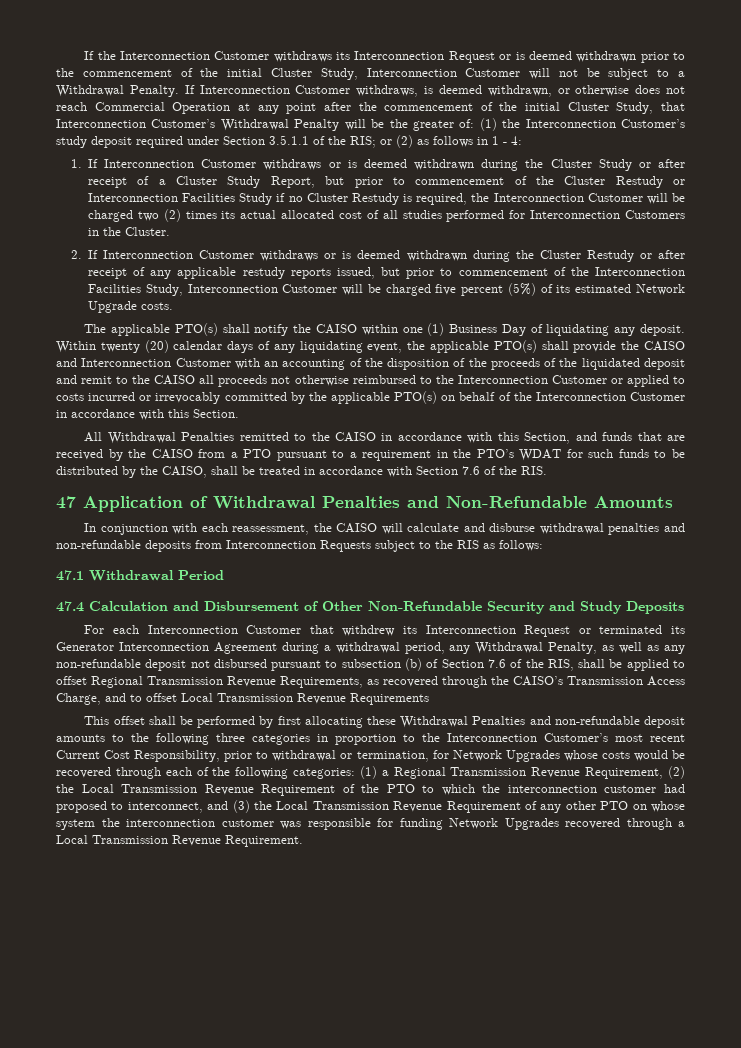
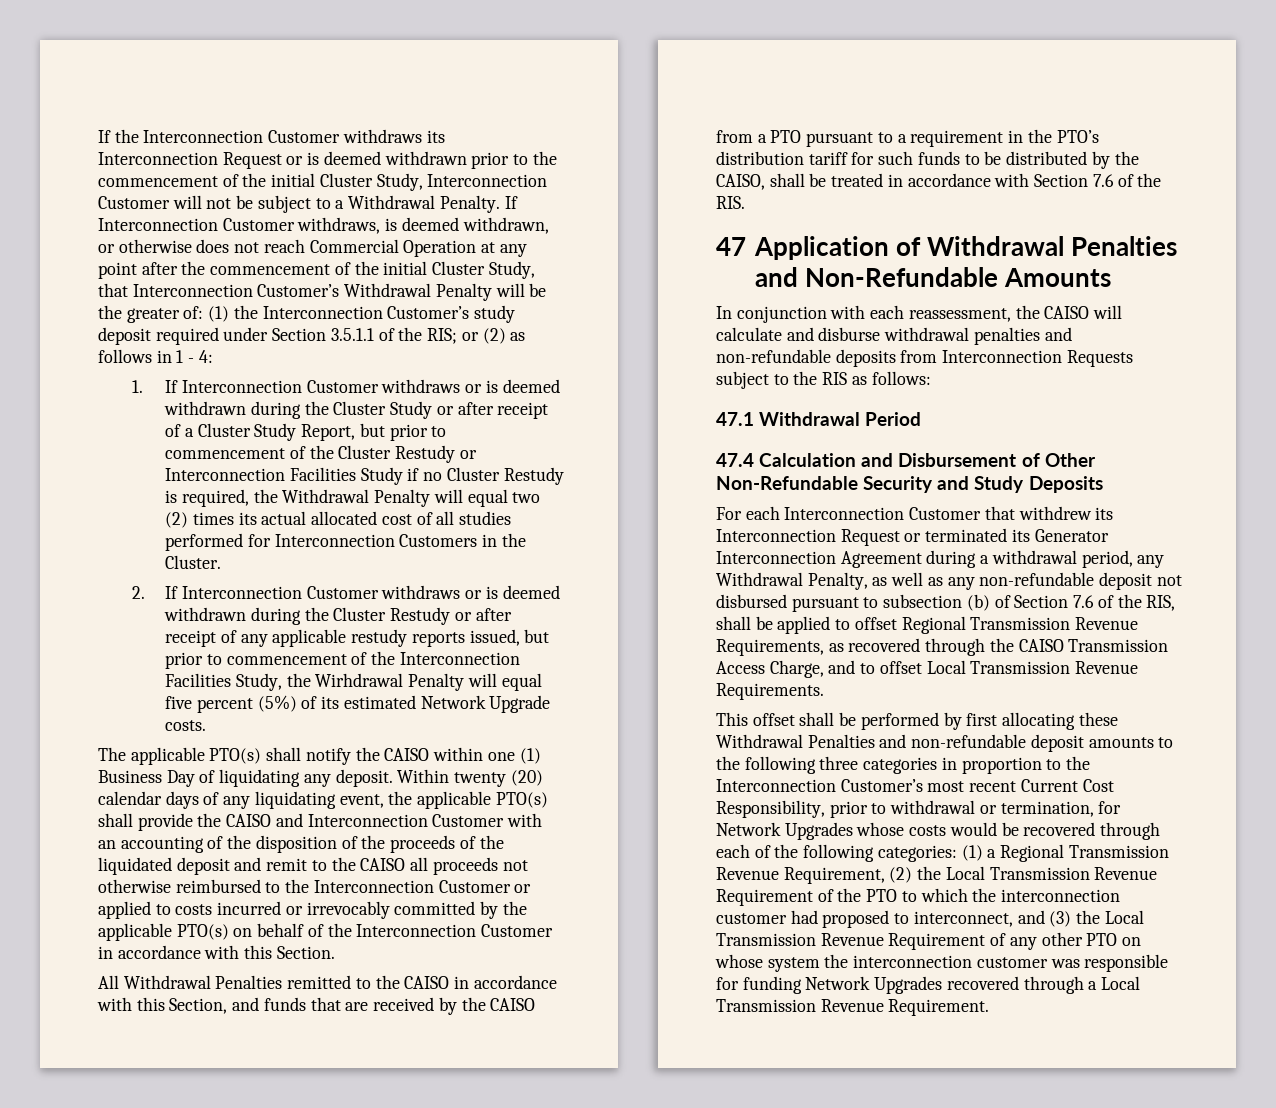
- 1. If Interconnection Customer withdraws or is deemed withdrawn during the Cluster Study or after receipt of a Cluster Study Report, but prior to commencement of the Cluster Restudy or Interconnection Facilities Study if no Cluster Restudy is required, the Interconnection Customer will be charged two (2) times its actual allocated cost of all studies performed for Interconnection Customers in the Cluster.
+ 1. If Interconnection Customer withdraws or is deemed withdrawn during the Cluster Study or after receipt of a Cluster Study Report, but prior to commencement of the Cluster Restudy or Interconnection Facilities Study if no Cluster Restudy is required, the Withdrawal Penalty will equal two (2) times its actual allocated cost of all studies performed for Interconnection Customers in the Cluster.
- 2. If Interconnection Customer withdraws or is deemed withdrawn during the Cluster Restudy or after receipt of any applicable restudy reports issued, but prior to commencement of the Interconnection Facilities Study, Interconnection Customer will be charged five percent (5%) of its estimated Network Upgrade costs.
+ 2. If Interconnection Customer withdraws or is deemed withdrawn during the Cluster Restudy or after receipt of any applicable restudy reports issued, but prior to commencement of the Interconnection Facilities Study, the Wirhdrawal Penalty will equal five percent (5%) of its estimated Network Upgrade costs.
- All Withdrawal Penalties remitted to the CAISO in accordance with this Section, and funds that are received by the CAISO from a PTO pursuant to a requirement in the PTO’s WDAT for such funds to be distributed by the CAISO, shall be treated in accordance with Section 7.6 of the RIS.
+ All Withdrawal Penalties remitted to the CAISO in accordance with this Section, and funds that are received by the CAISO from a PTO pursuant to a requirement in the PTO’s distribution tariff for such funds to be distributed by the CAISO, shall be treated in accordance with Section 7.6 of the RIS.
- For each Interconnection Customer that withdrew its Interconnection Request or terminated its Generator Interconnection Agreement during a withdrawal period, any Withdrawal Penalty, as well as any non-refundable deposit not disbursed pursuant to subsection (b) of Section 7.6 of the RIS, shall be applied to offset Regional Transmission Revenue Requirements, as recovered through the CAISO’s Transmission Access Charge, and to offset Local Transmission Revenue Requirements
+ For each Interconnection Customer that withdrew its Interconnection Request or terminated its Generator Interconnection Agreement during a withdrawal period, any Withdrawal Penalty, as well as any non-refundable deposit not disbursed pursuant to subsection (b) of Section 7.6 of the RIS, shall be applied to offset Regional Transmission Revenue Requirements, as recovered through the CAISO Transmission Access Charge, and to offset Local Transmission Revenue Requirements.

